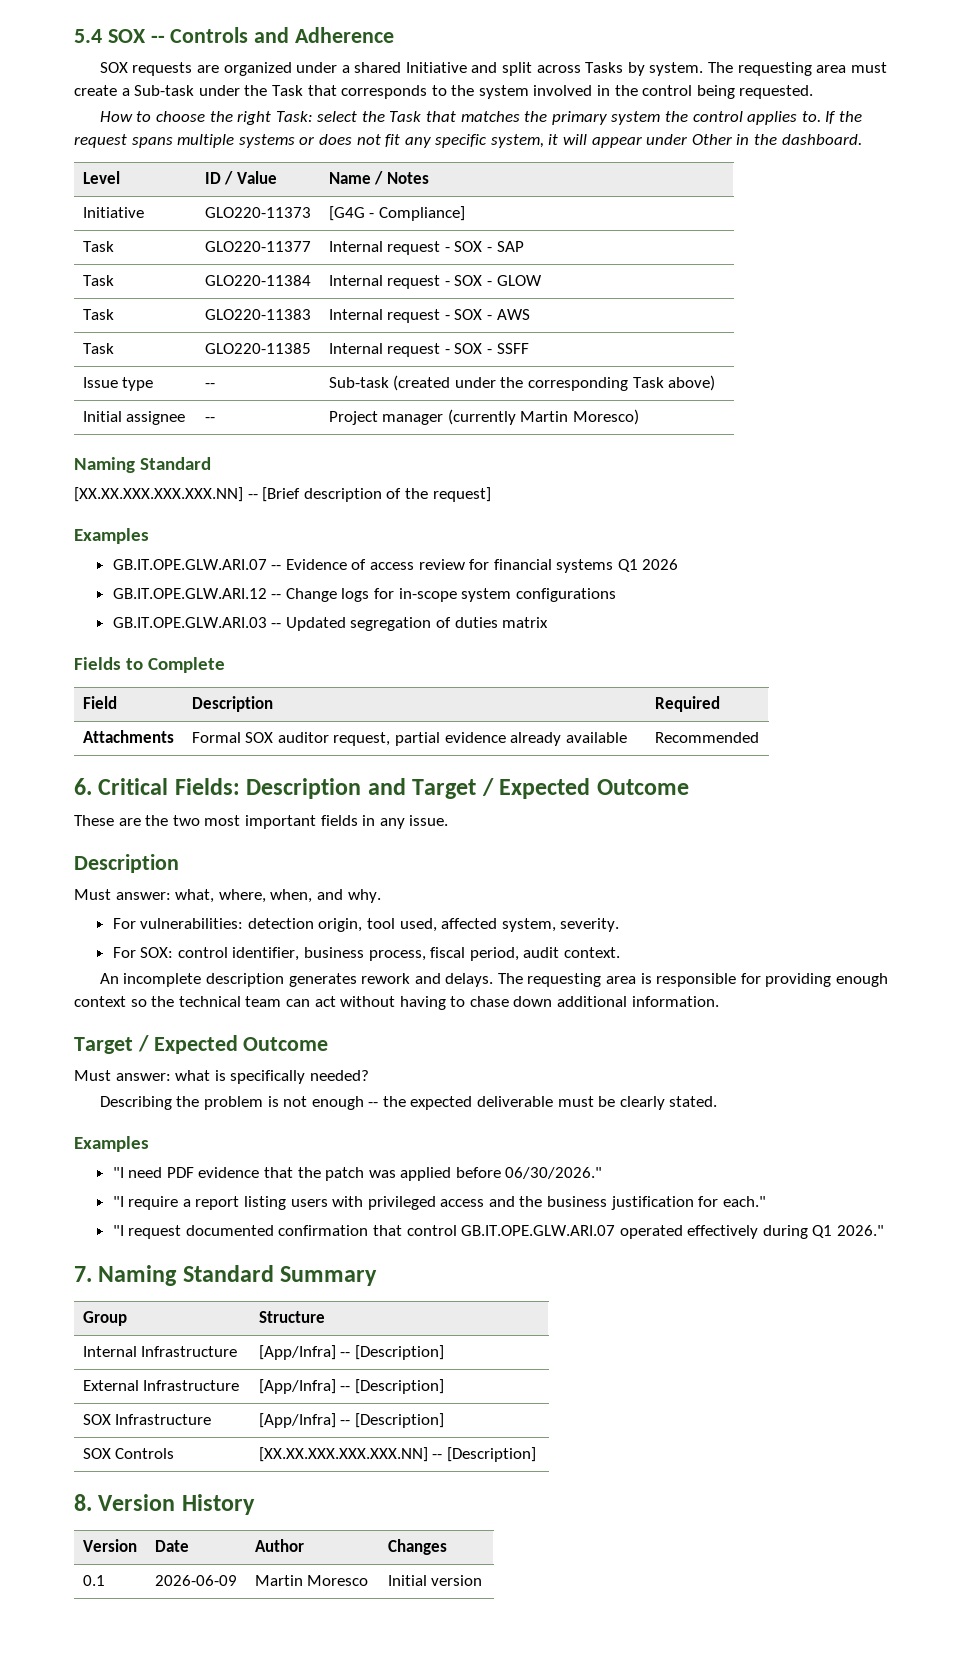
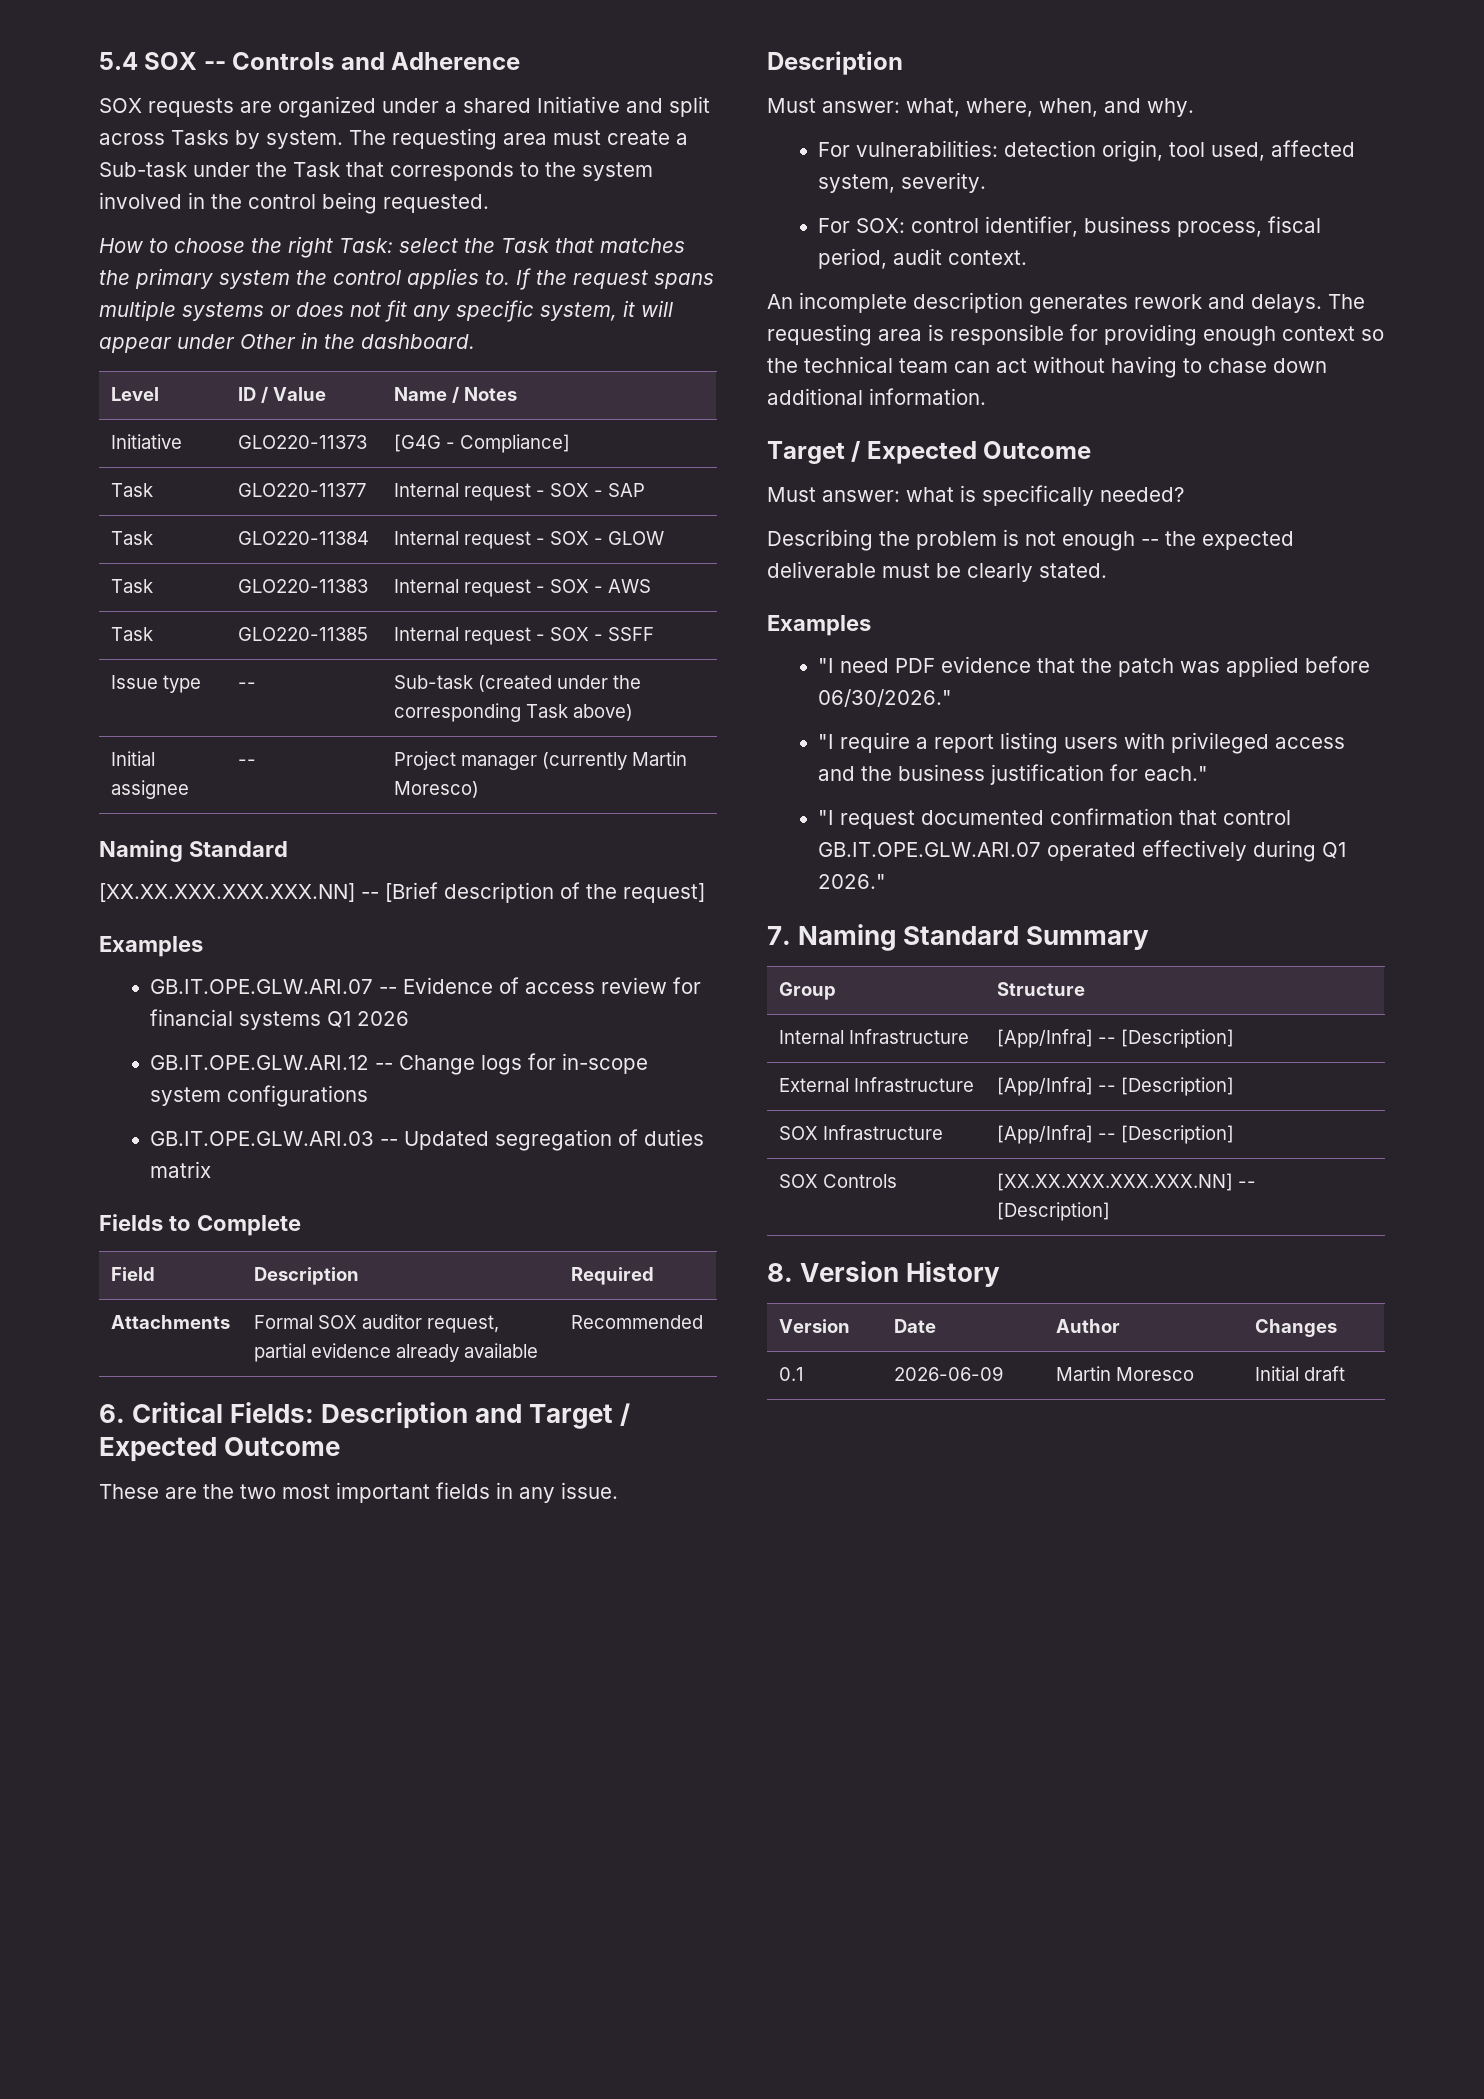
- 0.1 | 2026-06-09 | Martin Moresco | Initial version
+ 0.1 | 2026-06-09 | Martin Moresco | Initial draft

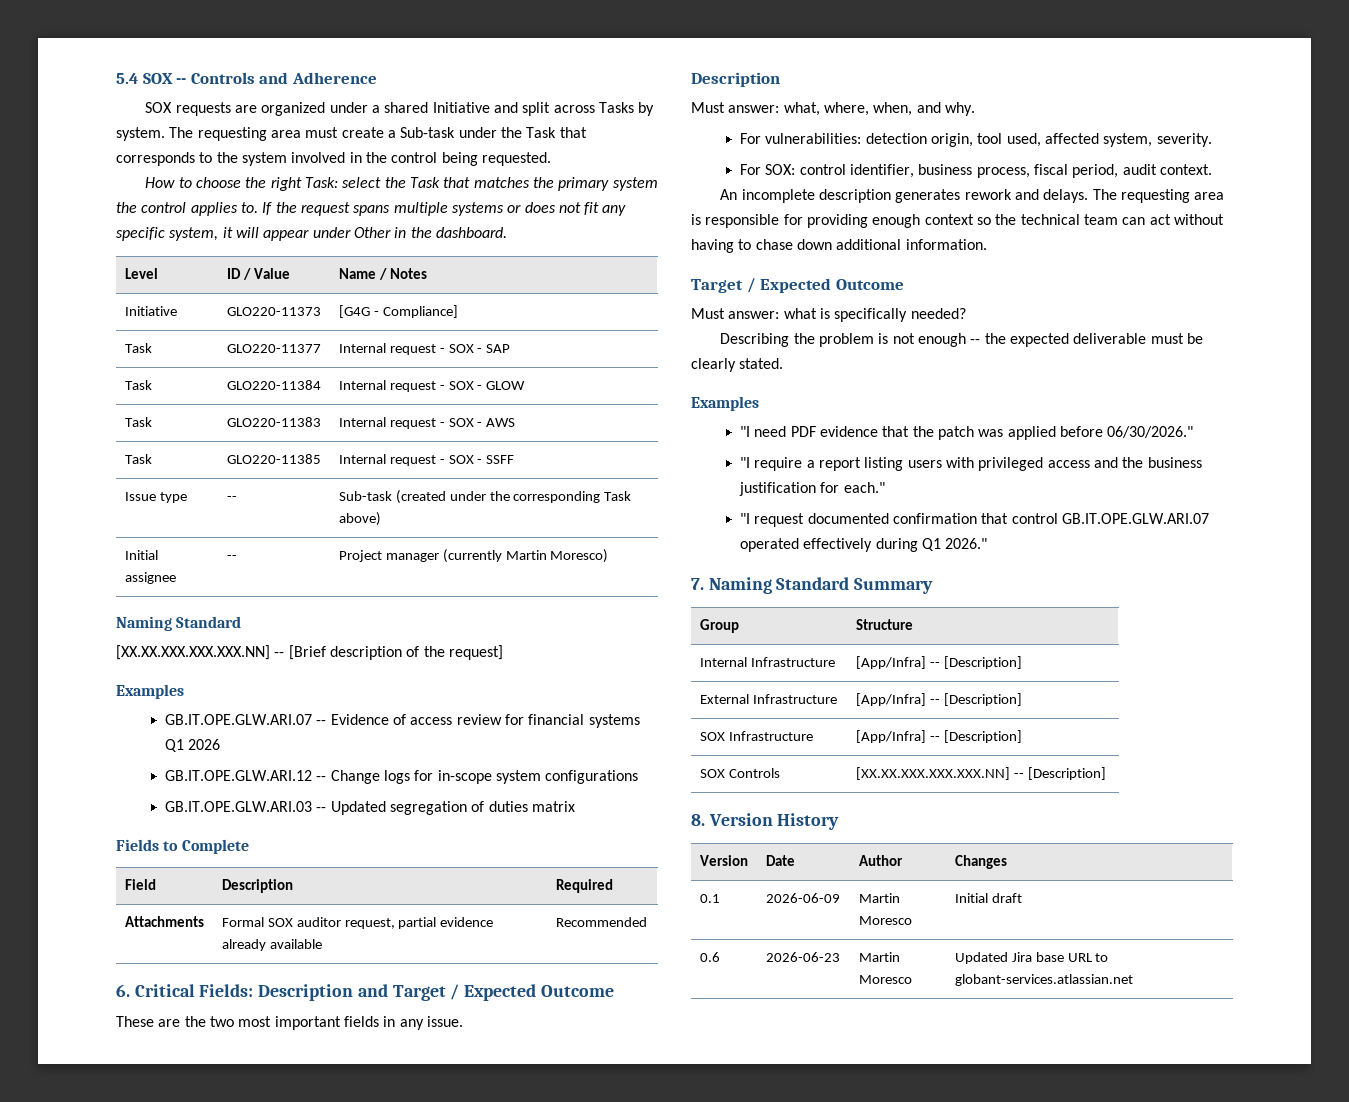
+ 0.6 | 2026-06-23 | Martin Moresco | Updated Jira base URL to globant-services.atlassian.net

